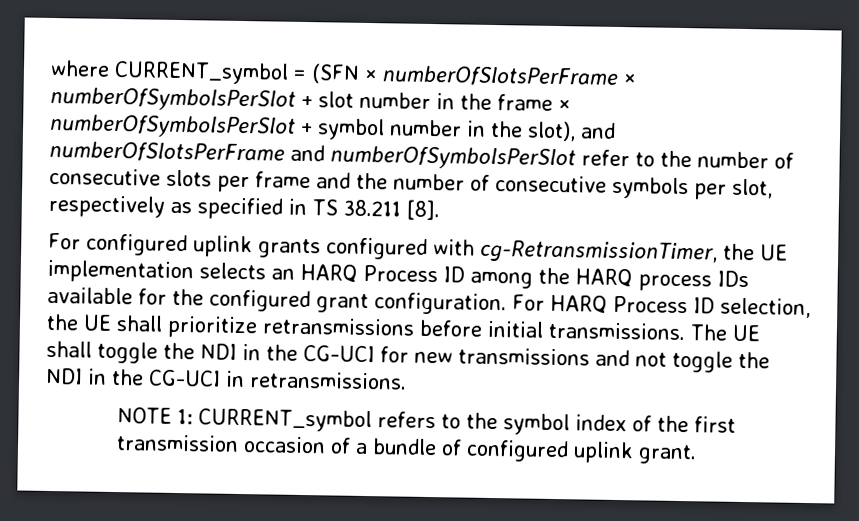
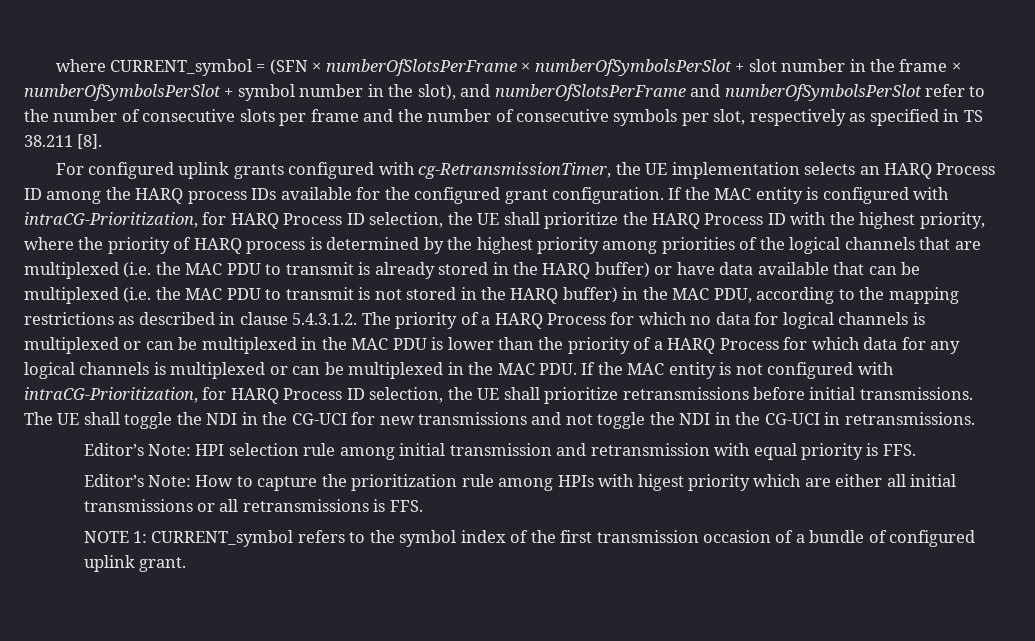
- For HARQ Process ID selection, the UE shall prioritize retransmissions before initial transmissions.
+ If the MAC entity is configured with intraCG-Prioritization, for HARQ Process ID selection, the UE shall prioritize the HARQ Process ID with the highest priority, where the priority of HARQ process is determined by the highest priority among priorities of the logical channels that are multiplexed (i.e. the MAC PDU to transmit is already stored in the HARQ buffer) or have data available that can be multiplexed (i.e. the MAC PDU to transmit is not stored in the HARQ buffer) in the MAC PDU, according to the mapping restrictions as described in clause 5.4.3.1.2. The priority of a HARQ Process for which no data for logical channels is multiplexed or can be multiplexed in the MAC PDU is lower than the priority of a HARQ Process for which data for any logical channels is multiplexed or can be multiplexed in the MAC PDU. If the MAC entity is not configured with intraCG-Prioritization, for HARQ Process ID selection, the UE shall prioritize retransmissions before initial transmissions.
+ Editor’s Note: HPI selection rule among initial transmission and retransmission with equal priority is FFS.
+ Editor’s Note: How to capture the prioritization rule among HPIs with higest priority which are either all initial transmissions or all retransmissions is FFS.

